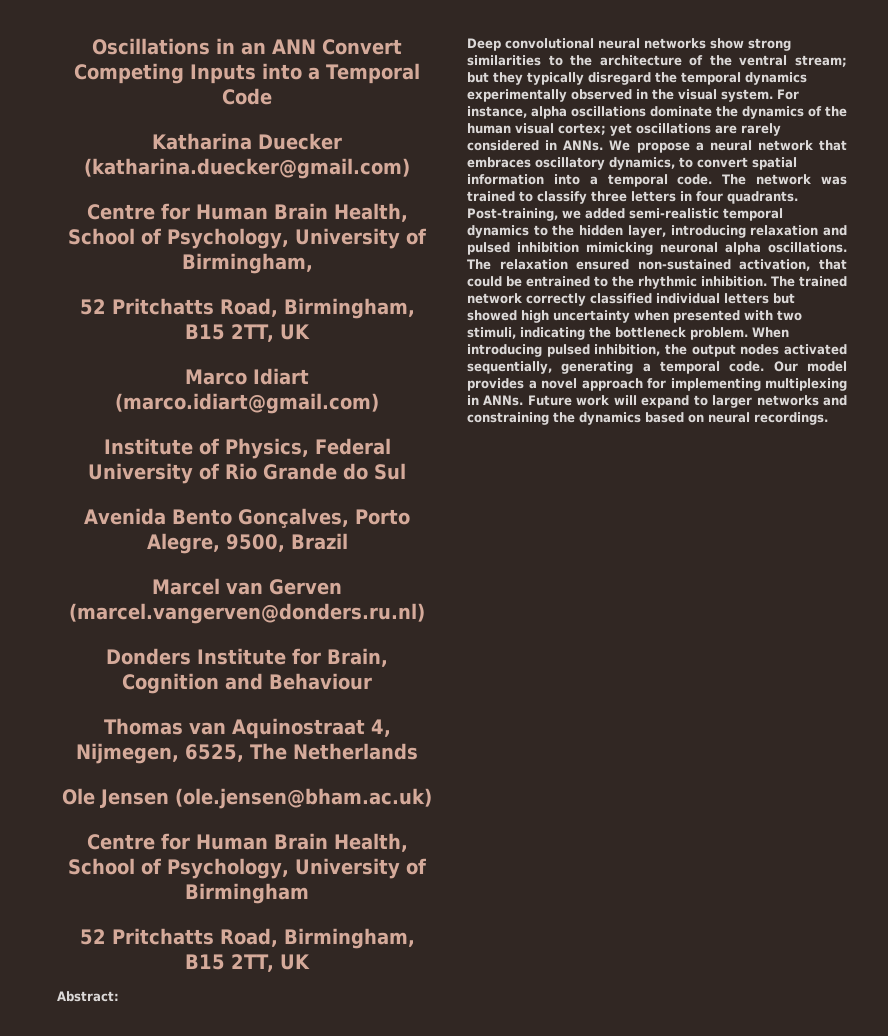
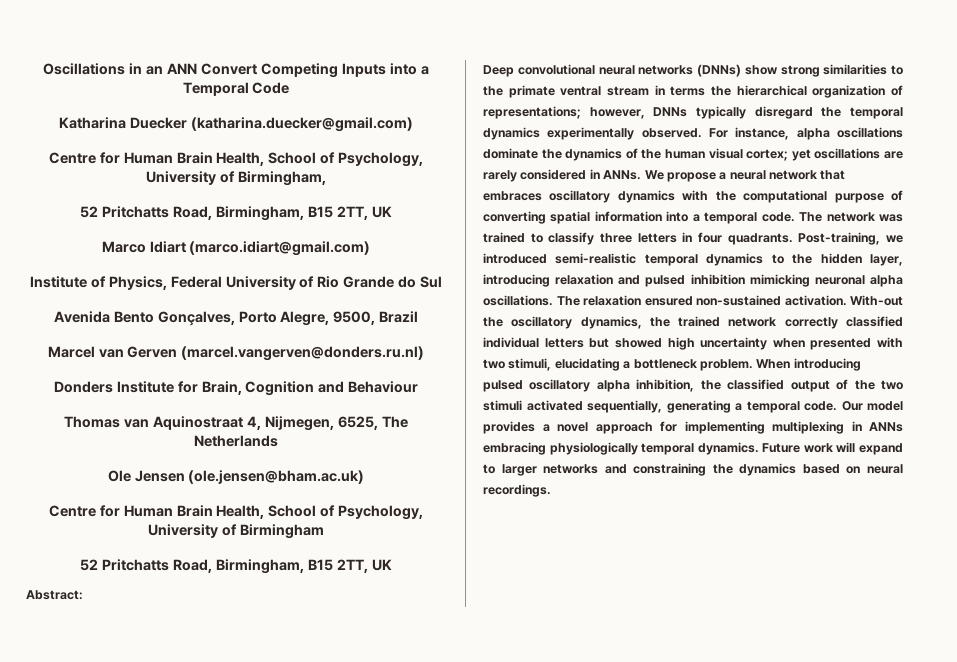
- Deep convolutional neural networks show strong similarities to the architecture of the ventral stream; but they typically disregard the temporal dynamics experimentally observed in the visual system.
+ Deep convolutional neural networks (DNNs) show strong similarities to the primate ventral stream in terms the hierarchical organization of representations; however, DNNs typically disregard the temporal dynamics experimentally observed.
- We propose a neural network that embraces oscillatory dynamics, to convert spatial information into a temporal code.
+ We propose a neural network that embraces oscillatory dynamics with the computational purpose of converting spatial information into a temporal code.
- Post-training, we added semi-realistic temporal dynamics to the hidden layer, introducing relaxation and pulsed inhibition mimicking neuronal alpha oscillations.
+ Post-training, we introduced semi-realistic temporal dynamics to the hidden layer, introducing relaxation and pulsed inhibition mimicking neuronal alpha oscillations.
- The relaxation ensured non-sustained activation, that could be entrained to the rhythmic inhibition. The trained network correctly classified individual letters but showed high uncertainty when presented with two stimuli, indicating the bottleneck problem.
+ The relaxation ensured non-sustained activation. With-out the oscillatory dynamics, the trained network correctly classified individual letters but showed high uncertainty when presented with two stimuli, elucidating a bottleneck problem.
- When introducing pulsed inhibition, the output nodes activated sequentially, generating a temporal code.
+ When introducing pulsed oscillatory alpha inhibition, the classified output of the two stimuli activated sequentially, generating a temporal code.
- Our model provides a novel approach for implementing multiplexing in ANNs.
+ Our model provides a novel approach for implementing multiplexing in ANNs embracing physiologically temporal dynamics.

